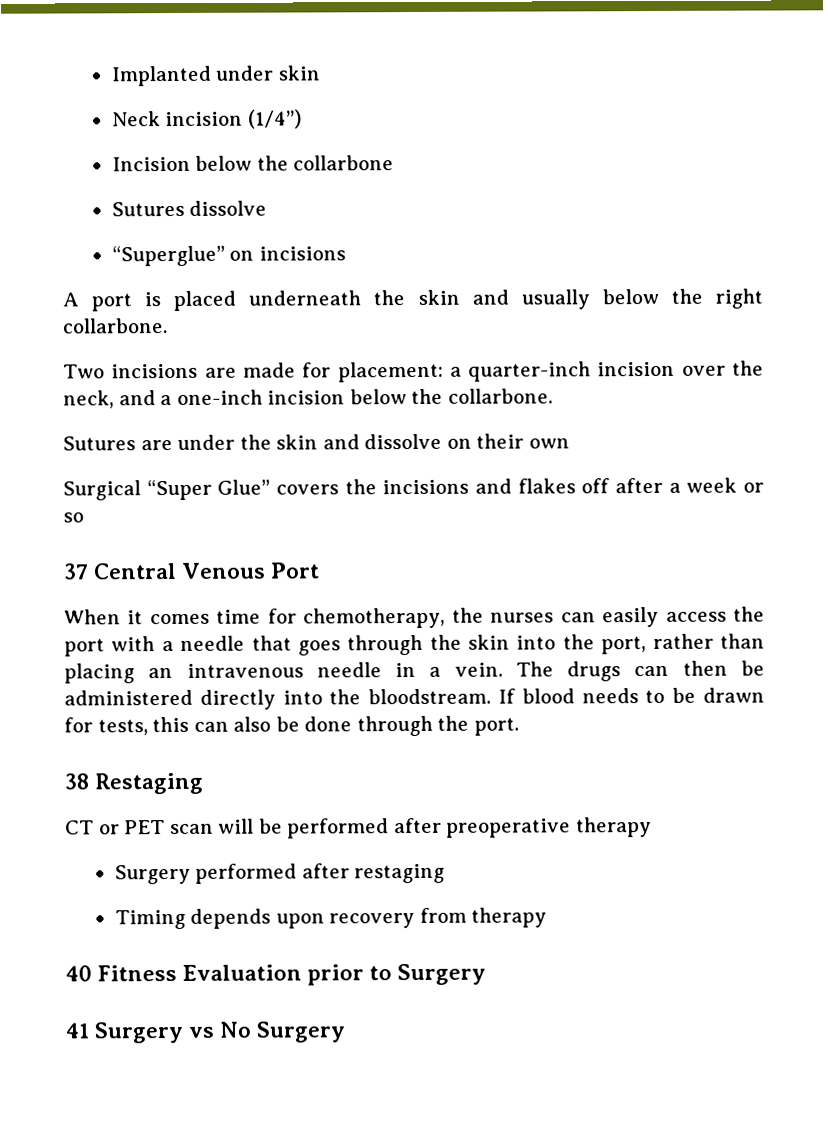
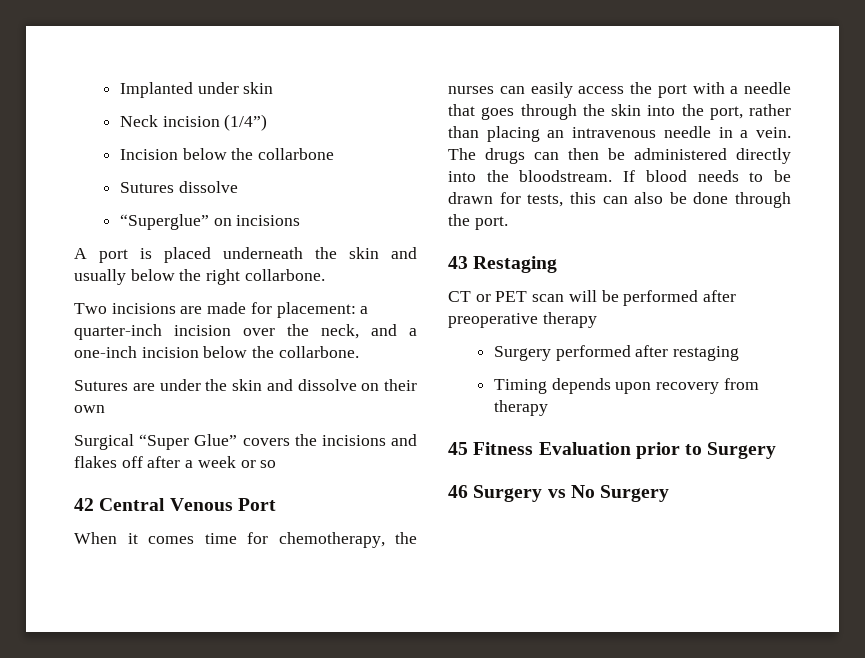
- 37 Central Venous Port
+ 42 Central Venous Port
- 38 Restaging
+ 43 Restaging
- 40 Fitness Evaluation prior to Surgery
+ 45 Fitness Evaluation prior to Surgery
- 41 Surgery vs No Surgery
+ 46 Surgery vs No Surgery

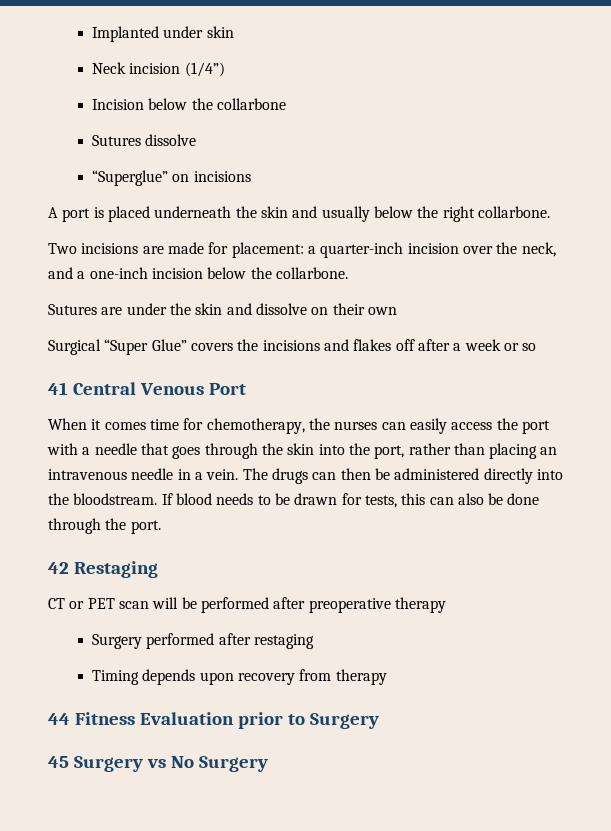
- 42 Central Venous Port
+ 41 Central Venous Port
- 43 Restaging
+ 42 Restaging
- 45 Fitness Evaluation prior to Surgery
+ 44 Fitness Evaluation prior to Surgery
- 46 Surgery vs No Surgery
+ 45 Surgery vs No Surgery

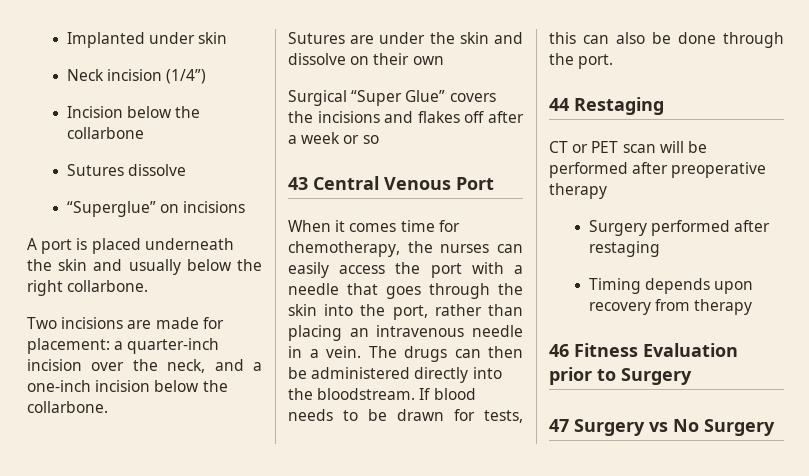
- 41 Central Venous Port
+ 43 Central Venous Port
- 42 Restaging
+ 44 Restaging
- 44 Fitness Evaluation prior to Surgery
+ 46 Fitness Evaluation prior to Surgery
- 45 Surgery vs No Surgery
+ 47 Surgery vs No Surgery

